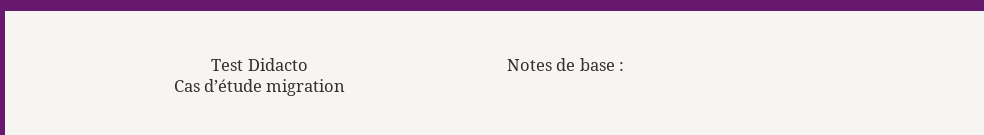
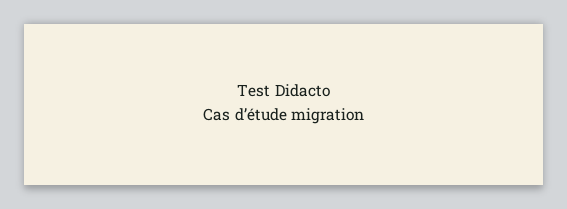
- Notes de base :

